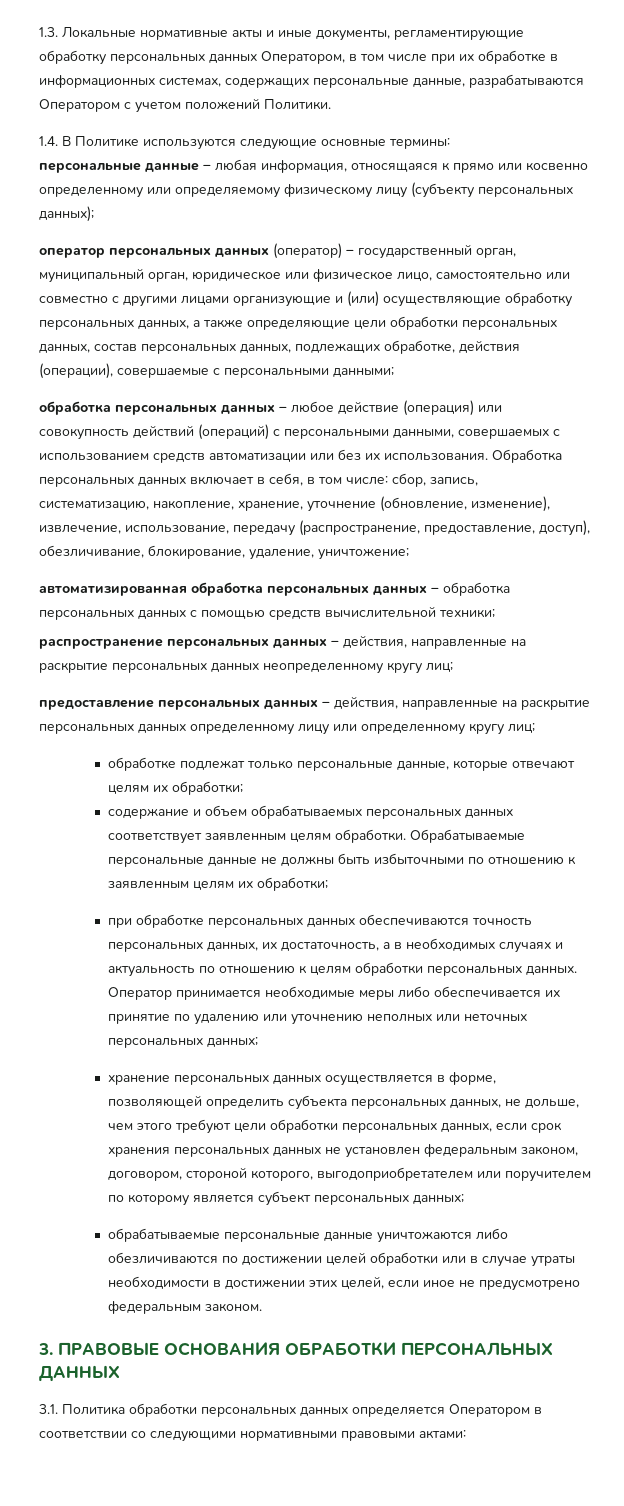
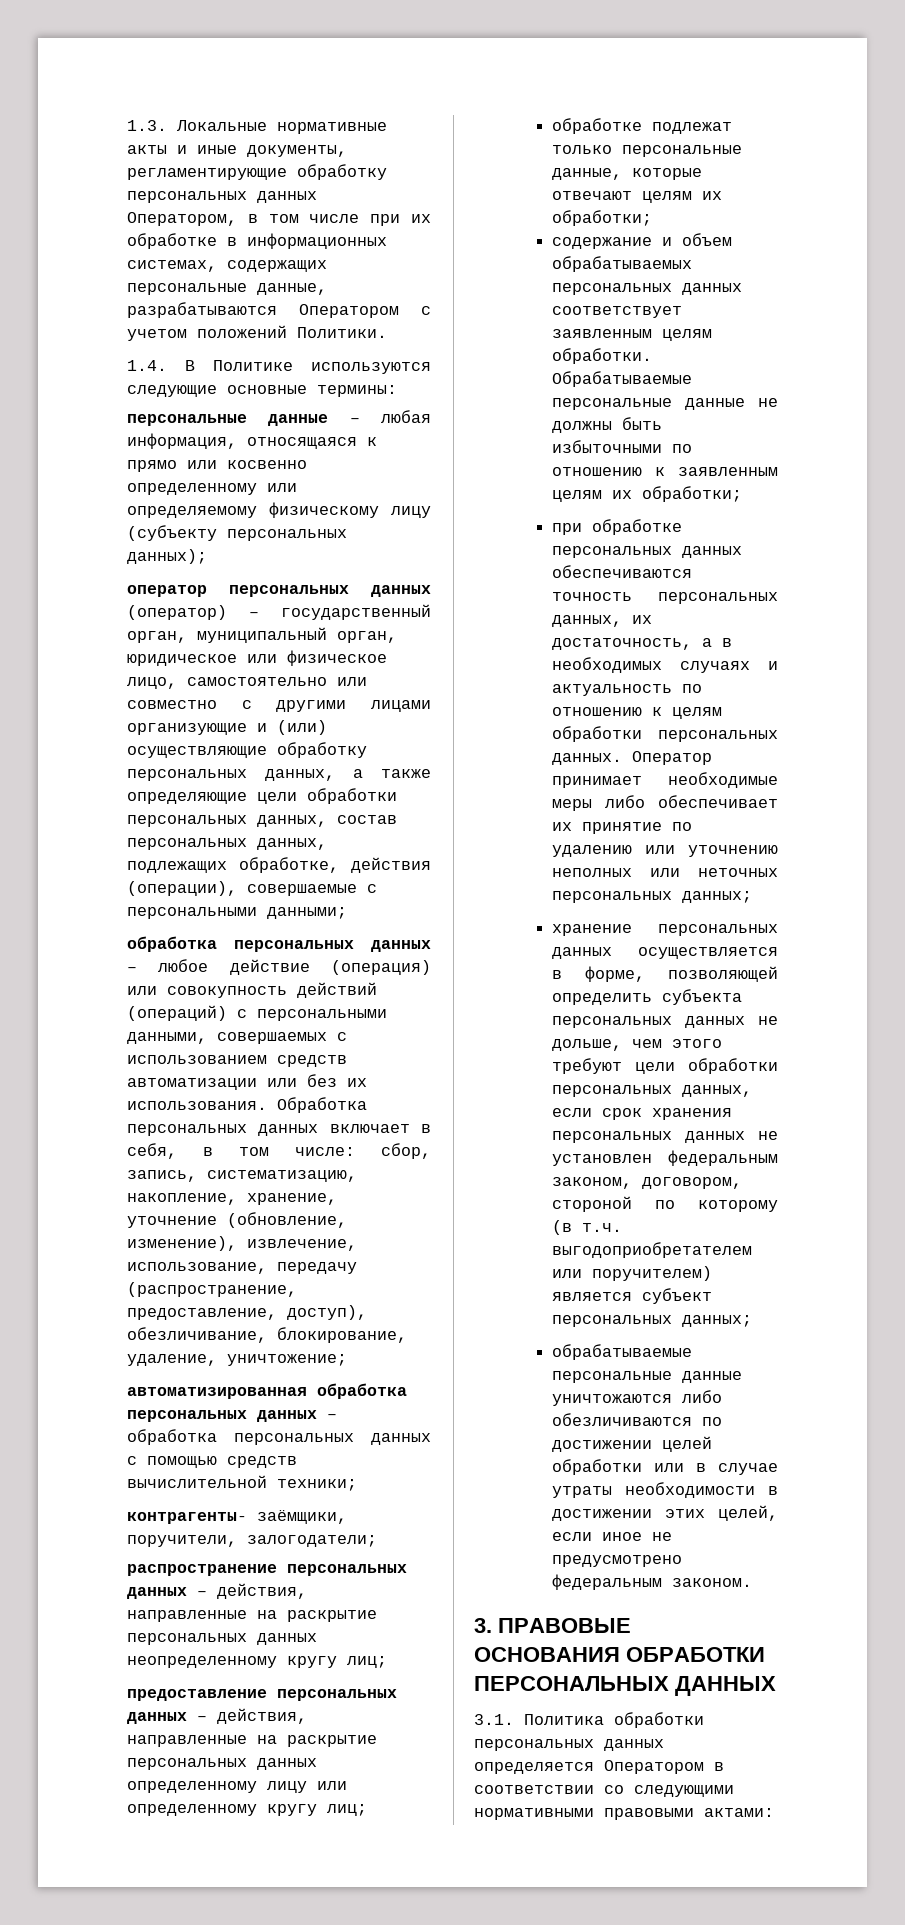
+ контрагенты- заёмщики, поручители, залогодатели;
- Оператор принимается необходимые меры либо обеспечивается их принятие по удалению или уточнению неполных или неточных персональных данных;
+ Оператор принимает необходимые меры либо обеспечивает их принятие по удалению или уточнению неполных или неточных персональных данных;
- хранение персональных данных осуществляется в форме, позволяющей определить субъекта персональных данных, не дольше, чем этого требуют цели обработки персональных данных, если срок хранения персональных данных не установлен федеральным законом, договором, стороной которого, выгодоприобретателем или поручителем по которому является субъект персональных данных;
+ хранение персональных данных осуществляется в форме, позволяющей определить субъекта персональных данных не дольше, чем этого требуют цели обработки персональных данных, если срок хранения персональных данных не установлен федеральным законом, договором, стороной по которому (в т.ч. выгодоприобретателем или поручителем) является субъект персональных данных;

